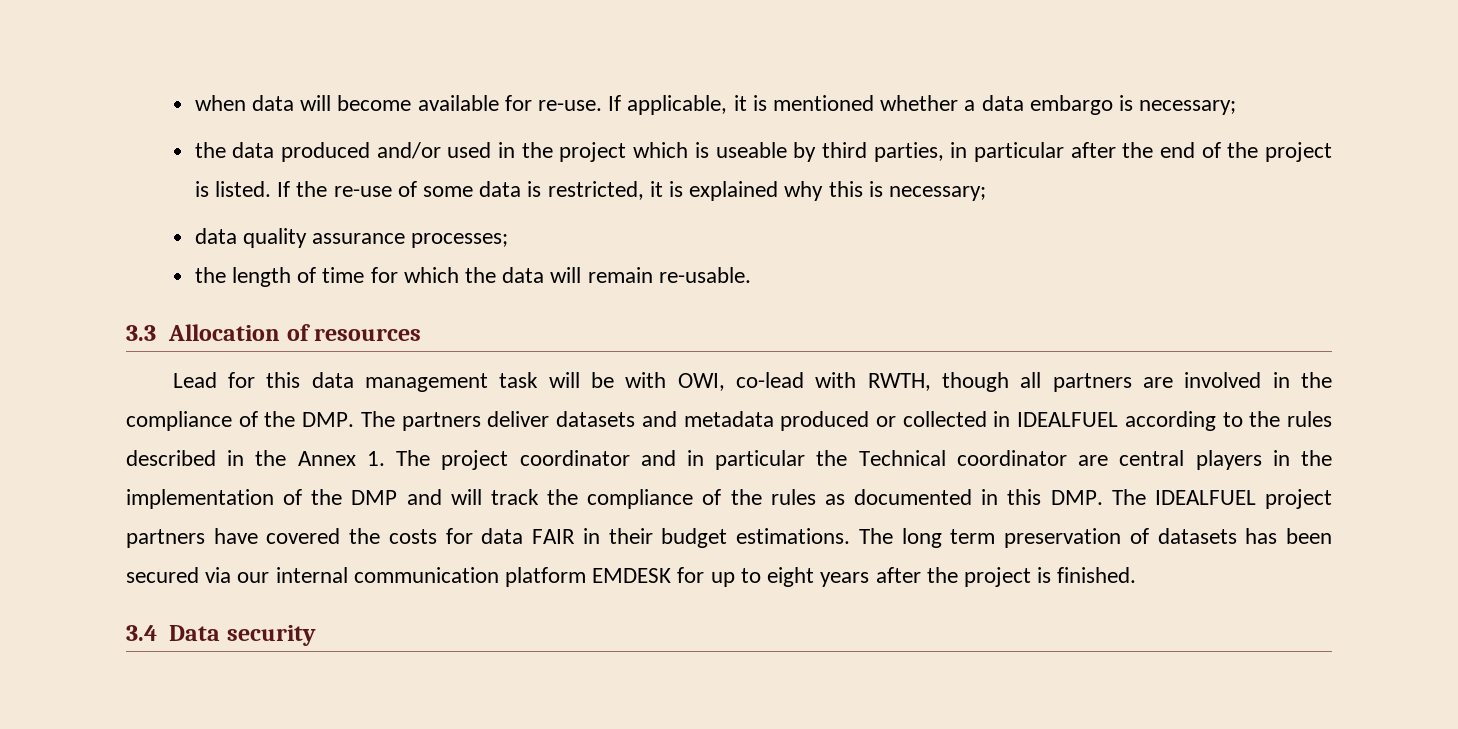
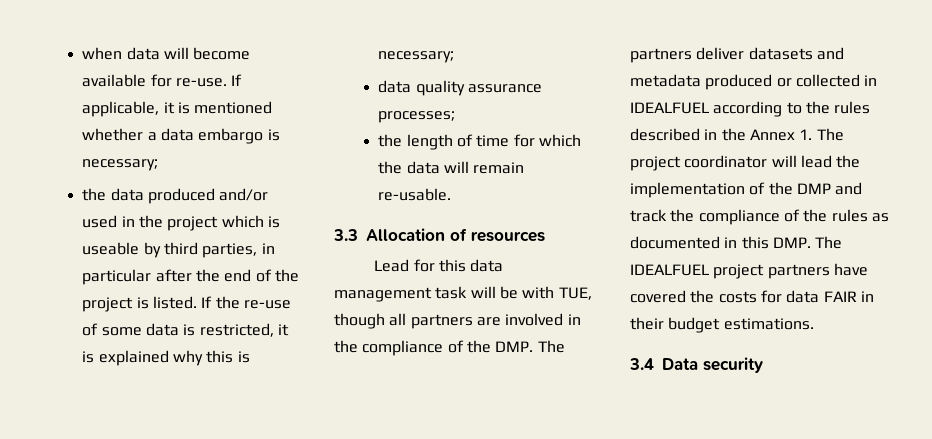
- Lead for this data management task will be with OWI, co-lead with RWTH, though all partners are involved in the compliance of the DMP. The partners deliver datasets and metadata produced or collected in IDEALFUEL according to the rules described in the Annex 1. The project coordinator and in particular the Technical coordinator are central players in the implementation of the DMP and will track the compliance of the rules as documented in this DMP. The IDEALFUEL project partners have covered the costs for data FAIR in their budget estimations. The long term preservation of datasets has been secured via our internal communication platform EMDESK for up to eight years after the project is finished.
+ Lead for this data management task will be with TUE, though all partners are involved in the compliance of the DMP. The partners deliver datasets and metadata produced or collected in IDEALFUEL according to the rules described in the Annex 1. The project coordinator will lead the implementation of the DMP and track the compliance of the rules as documented in this DMP. The IDEALFUEL project partners have covered the costs for data FAIR in their budget estimations.

